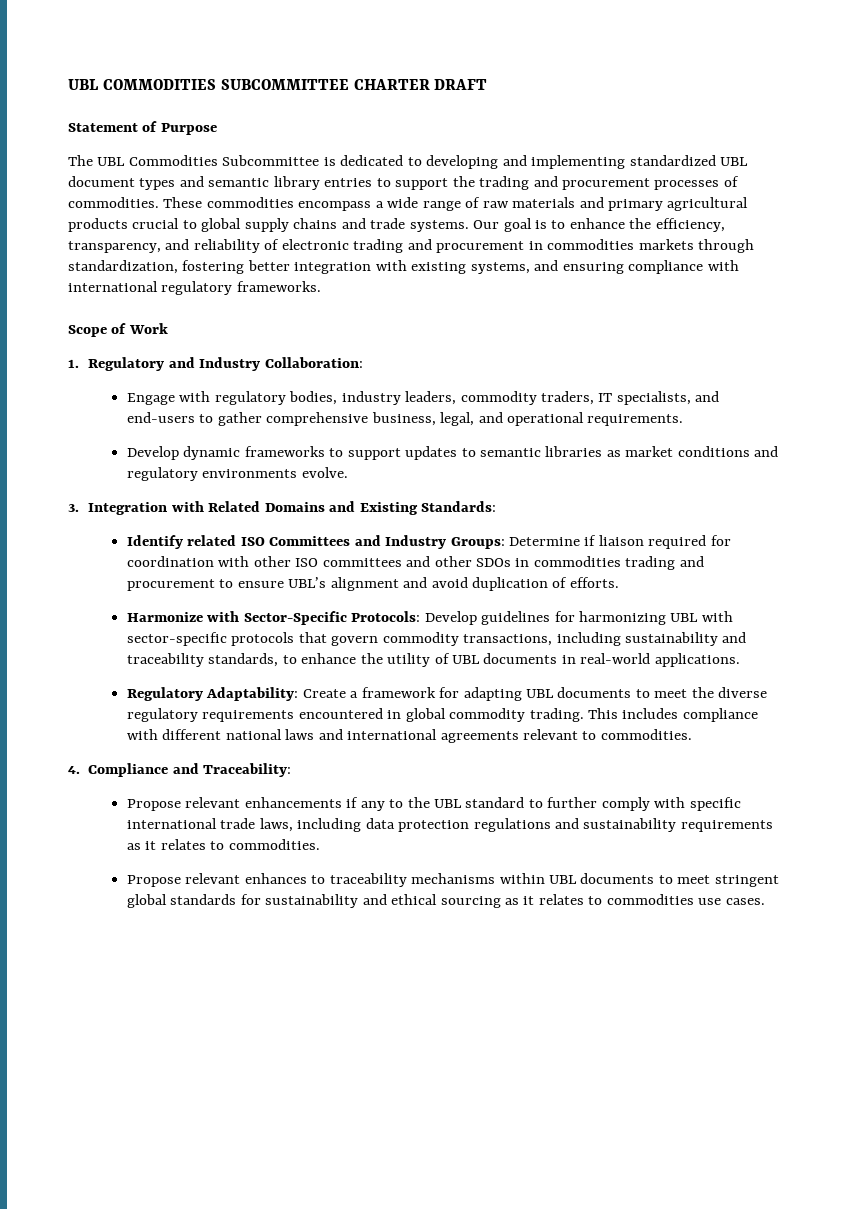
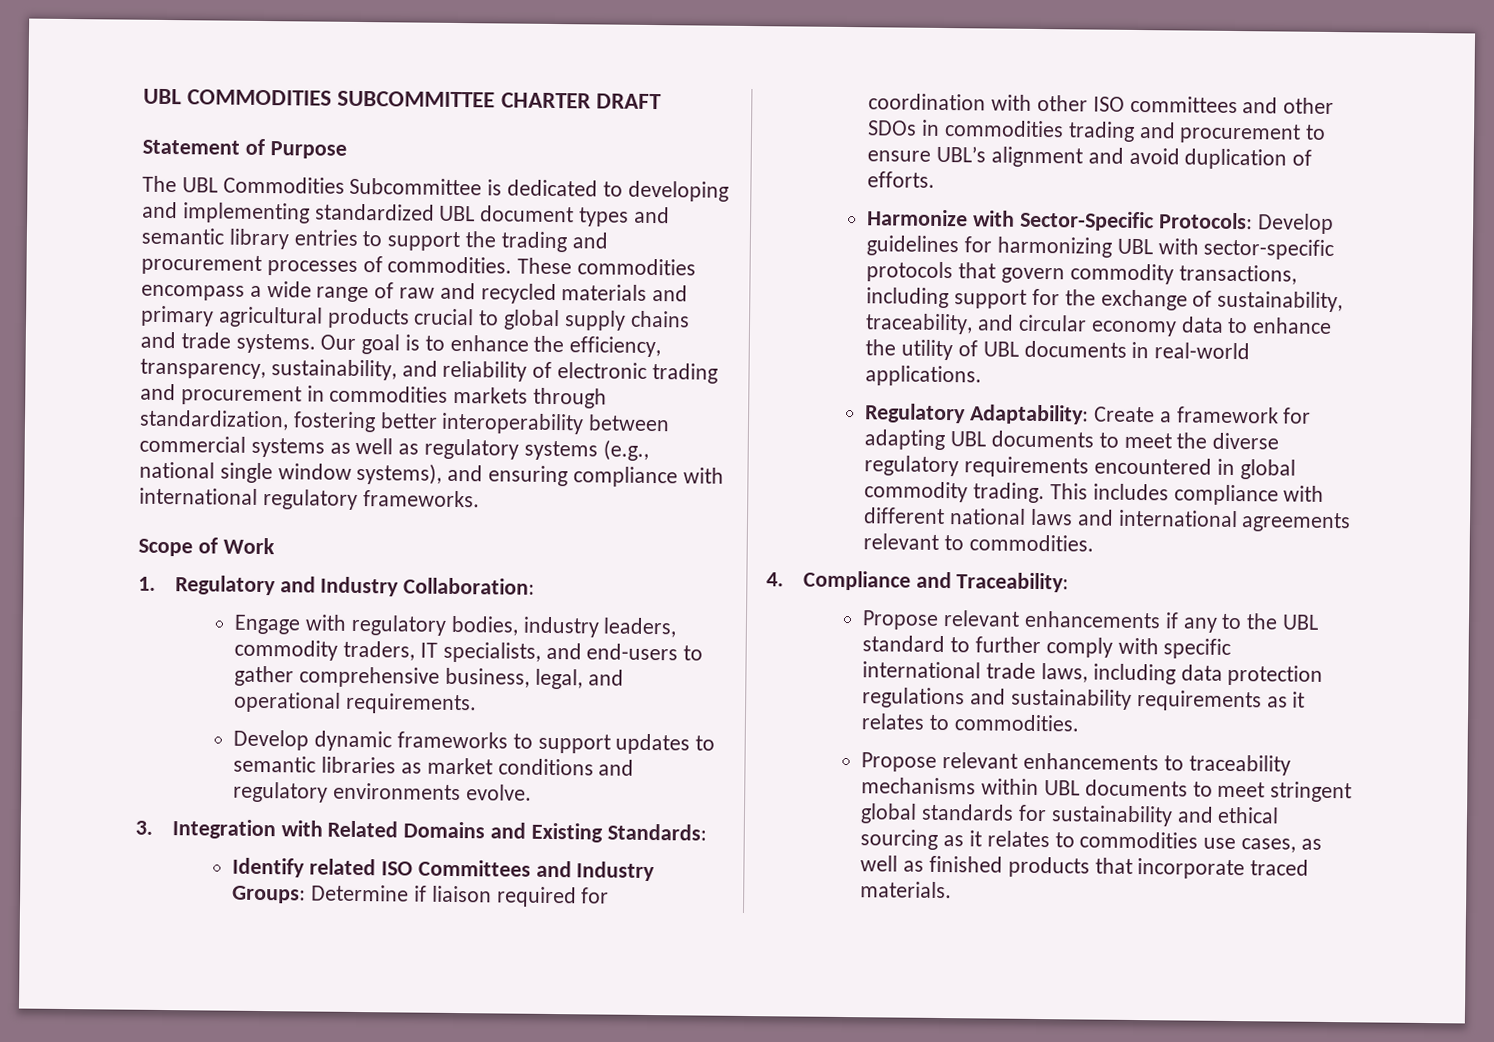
- These commodities encompass a wide range of raw materials and primary agricultural products crucial to global supply chains and trade systems.
+ These commodities encompass a wide range of raw and recycled materials and primary agricultural products crucial to global supply chains and trade systems.
- Our goal is to enhance the efficiency, transparency, and reliability of electronic trading and procurement in commodities markets through standardization, fostering better integration with existing systems, and ensuring compliance with international regulatory frameworks.
+ Our goal is to enhance the efficiency, transparency, sustainability, and reliability of electronic trading and procurement in commodities markets through standardization, fostering better interoperability between commercial systems as well as regulatory systems (e.g., national single window systems), and ensuring compliance with international regulatory frameworks.
- Harmonize with Sector-Specific Protocols: Develop guidelines for harmonizing UBL with sector-specific protocols that govern commodity transactions, including sustainability and traceability standards, to enhance the utility of UBL documents in real-world applications.
+ Harmonize with Sector-Specific Protocols: Develop guidelines for harmonizing UBL with sector-specific protocols that govern commodity transactions, including support for the exchange of sustainability, traceability, and circular economy data to enhance the utility of UBL documents in real-world applications.
- Propose relevant enhances to traceability mechanisms within UBL documents to meet stringent global standards for sustainability and ethical sourcing as it relates to commodities use cases.
+ Propose relevant enhancements to traceability mechanisms within UBL documents to meet stringent global standards for sustainability and ethical sourcing as it relates to commodities use cases, as well as finished products that incorporate traced materials.

